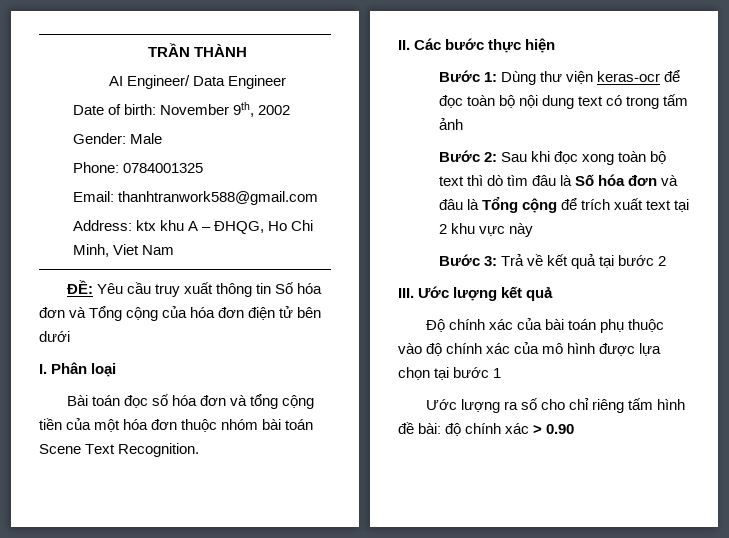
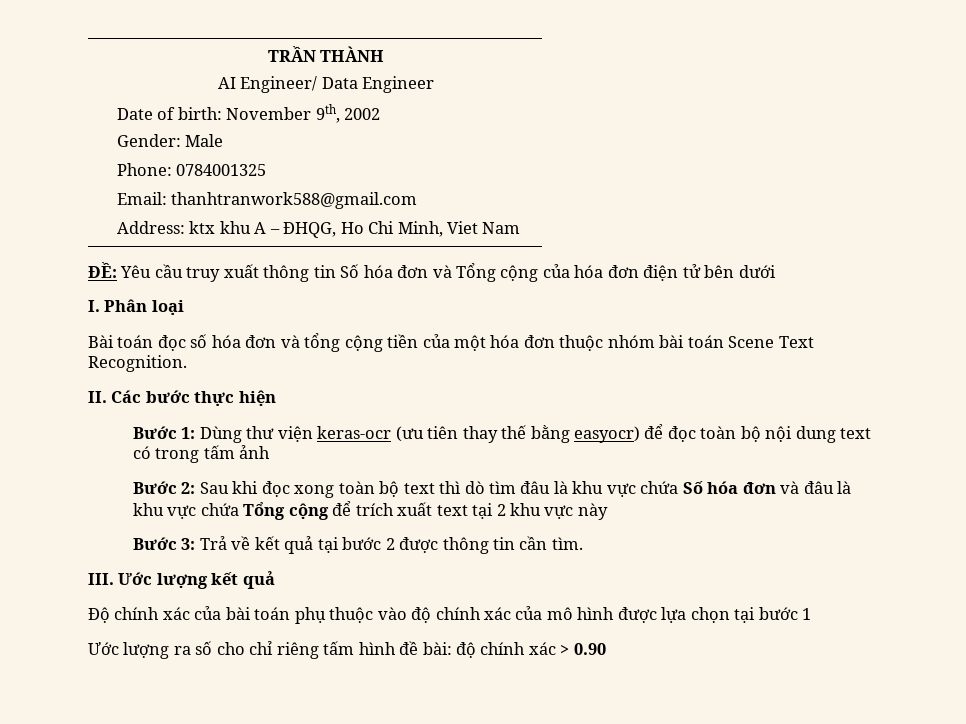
- Bước 1: Dùng thư viện keras-ocr để đọc toàn bộ nội dung text có trong tấm ảnh
+ Bước 1: Dùng thư viện keras-ocr (ưu tiên thay thế bằng easyocr) để đọc toàn bộ nội dung text có trong tấm ảnh
- Bước 2: Sau khi đọc xong toàn bộ text thì dò tìm đâu là Số hóa đơn và đâu là Tổng cộng để trích xuất text tại 2 khu vực này
+ Bước 2: Sau khi đọc xong toàn bộ text thì dò tìm đâu là khu vực chứa Số hóa đơn và đâu là khu vực chứa Tổng cộng để trích xuất text tại 2 khu vực này
- Bước 3: Trả về kết quả tại bước 2
+ Bước 3: Trả về kết quả tại bước 2 được thông tin cần tìm.

